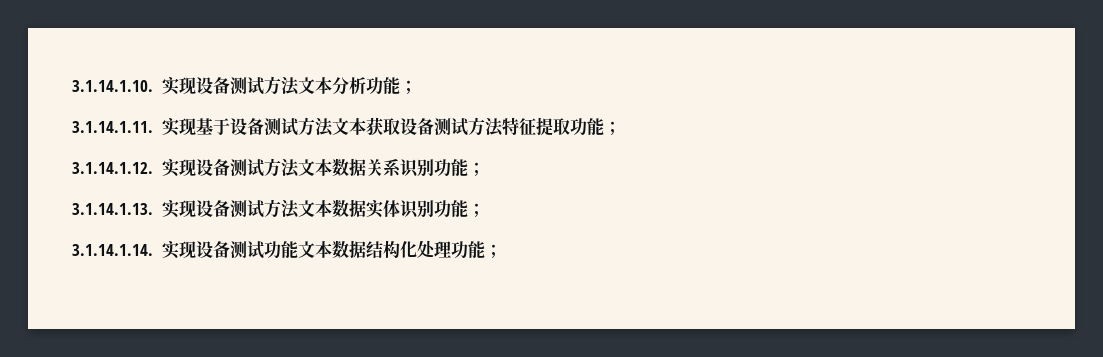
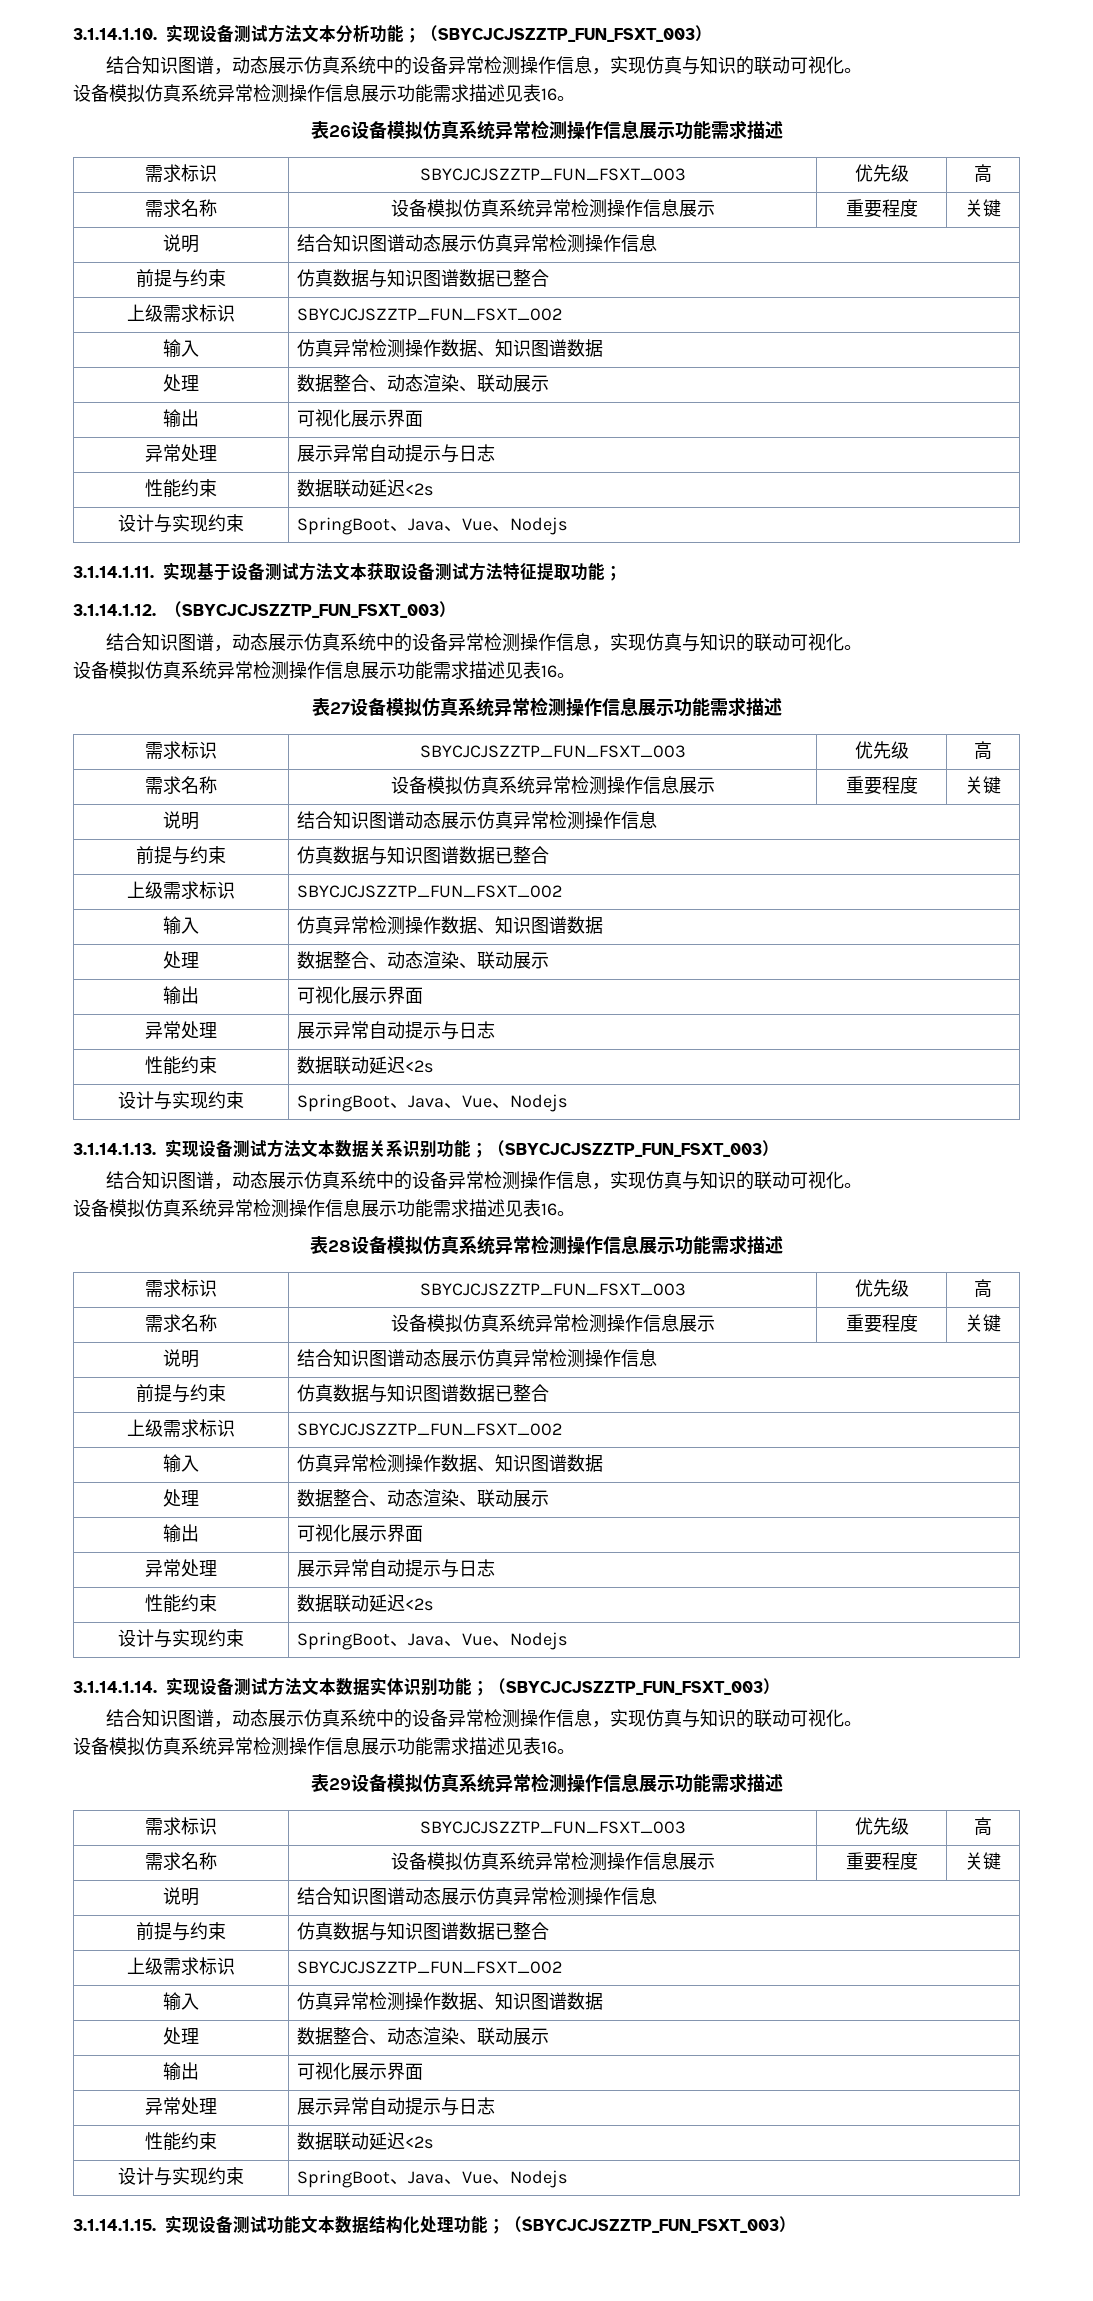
- 3.1.14.1.10.实现设备测试方法文本分析功能；
+ 3.1.14.1.10.实现设备测试方法文本分析功能；（SBYCJCJSZZTP_FUN_FSXT_003）
+ 结合知识图谱，动态展示仿真系统中的设备异常检测操作信息，实现仿真与知识的联动可视化。
+ 设备模拟仿真系统异常检测操作信息展示功能需求描述见表16。
+ 表26设备模拟仿真系统异常检测操作信息展示功能需求描述
+ 需求标识 | SBYCJCJSZZTP_FUN_FSXT_003 | 优先级 | 高
+ 需求名称 | 设备模拟仿真系统异常检测操作信息展示 | 重要程度 | 关键
+ 说明 | 结合知识图谱动态展示仿真异常检测操作信息
+ 前提与约束 | 仿真数据与知识图谱数据已整合
+ 上级需求标识 | SBYCJCJSZZTP_FUN_FSXT_002
+ 输入 | 仿真异常检测操作数据、知识图谱数据
+ 处理 | 数据整合、动态渲染、联动展示
+ 输出 | 可视化展示界面
+ 异常处理 | 展示异常自动提示与日志
+ 性能约束 | 数据联动延迟<2s
+ 设计与实现约束 | SpringBoot、Java、Vue、Nodejs
- 3.1.14.1.12.实现设备测试方法文本数据关系识别功能；
- 3.1.14.1.13.实现设备测试方法文本数据实体识别功能；
- 3.1.14.1.14.实现设备测试功能文本数据结构化处理功能；
+ 3.1.14.1.12.（SBYCJCJSZZTP_FUN_FSXT_003）
+ 结合知识图谱，动态展示仿真系统中的设备异常检测操作信息，实现仿真与知识的联动可视化。
+ 设备模拟仿真系统异常检测操作信息展示功能需求描述见表16。
+ 表27设备模拟仿真系统异常检测操作信息展示功能需求描述
+ 需求标识 | SBYCJCJSZZTP_FUN_FSXT_003 | 优先级 | 高
+ 需求名称 | 设备模拟仿真系统异常检测操作信息展示 | 重要程度 | 关键
+ 说明 | 结合知识图谱动态展示仿真异常检测操作信息
+ 前提与约束 | 仿真数据与知识图谱数据已整合
+ 上级需求标识 | SBYCJCJSZZTP_FUN_FSXT_002
+ 输入 | 仿真异常检测操作数据、知识图谱数据
+ 处理 | 数据整合、动态渲染、联动展示
+ 输出 | 可视化展示界面
+ 异常处理 | 展示异常自动提示与日志
+ 性能约束 | 数据联动延迟<2s
+ 设计与实现约束 | SpringBoot、Java、Vue、Nodejs
+ 3.1.14.1.13.实现设备测试方法文本数据关系识别功能；（SBYCJCJSZZTP_FUN_FSXT_003）
+ 结合知识图谱，动态展示仿真系统中的设备异常检测操作信息，实现仿真与知识的联动可视化。
+ 设备模拟仿真系统异常检测操作信息展示功能需求描述见表16。
+ 表28设备模拟仿真系统异常检测操作信息展示功能需求描述
+ 需求标识 | SBYCJCJSZZTP_FUN_FSXT_003 | 优先级 | 高
+ 需求名称 | 设备模拟仿真系统异常检测操作信息展示 | 重要程度 | 关键
+ 说明 | 结合知识图谱动态展示仿真异常检测操作信息
+ 前提与约束 | 仿真数据与知识图谱数据已整合
+ 上级需求标识 | SBYCJCJSZZTP_FUN_FSXT_002
+ 输入 | 仿真异常检测操作数据、知识图谱数据
+ 处理 | 数据整合、动态渲染、联动展示
+ 输出 | 可视化展示界面
+ 异常处理 | 展示异常自动提示与日志
+ 性能约束 | 数据联动延迟<2s
+ 设计与实现约束 | SpringBoot、Java、Vue、Nodejs
+ 3.1.14.1.14.实现设备测试方法文本数据实体识别功能；（SBYCJCJSZZTP_FUN_FSXT_003）
+ 结合知识图谱，动态展示仿真系统中的设备异常检测操作信息，实现仿真与知识的联动可视化。
+ 设备模拟仿真系统异常检测操作信息展示功能需求描述见表16。
+ 表29设备模拟仿真系统异常检测操作信息展示功能需求描述
+ 需求标识 | SBYCJCJSZZTP_FUN_FSXT_003 | 优先级 | 高
+ 需求名称 | 设备模拟仿真系统异常检测操作信息展示 | 重要程度 | 关键
+ 说明 | 结合知识图谱动态展示仿真异常检测操作信息
+ 前提与约束 | 仿真数据与知识图谱数据已整合
+ 上级需求标识 | SBYCJCJSZZTP_FUN_FSXT_002
+ 输入 | 仿真异常检测操作数据、知识图谱数据
+ 处理 | 数据整合、动态渲染、联动展示
+ 输出 | 可视化展示界面
+ 异常处理 | 展示异常自动提示与日志
+ 性能约束 | 数据联动延迟<2s
+ 设计与实现约束 | SpringBoot、Java、Vue、Nodejs
+ 3.1.14.1.15.实现设备测试功能文本数据结构化处理功能；（SBYCJCJSZZTP_FUN_FSXT_003）

